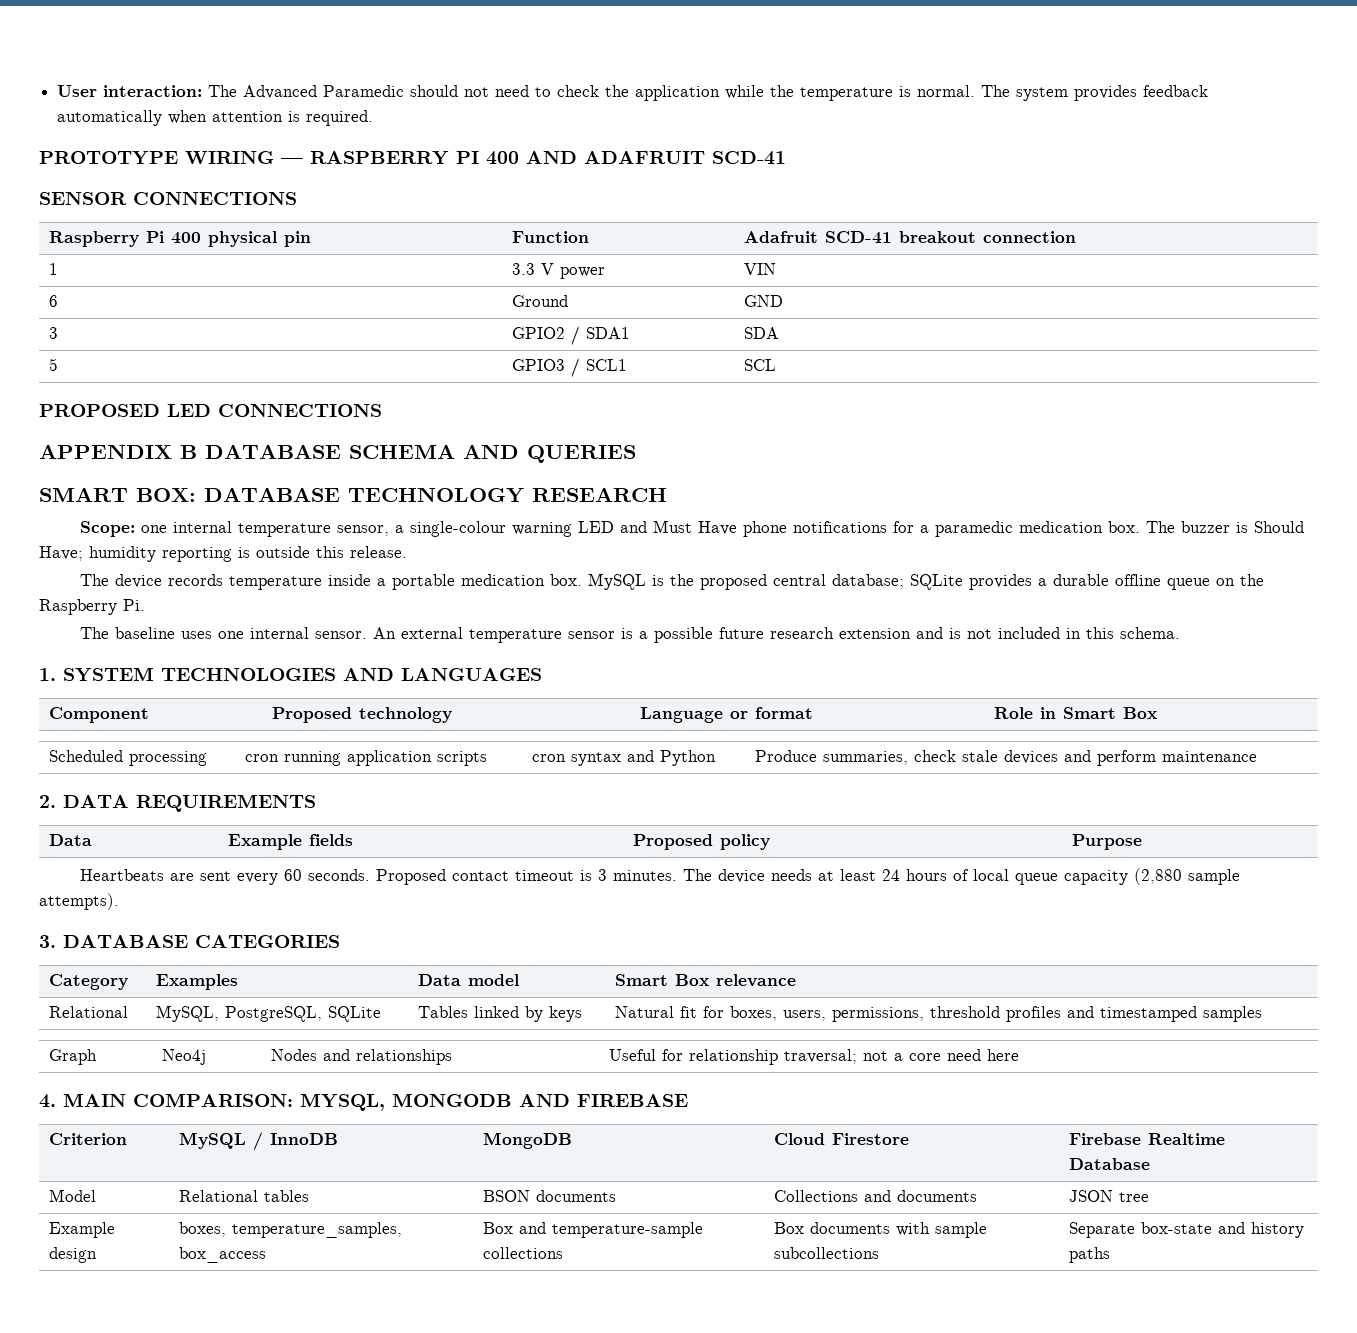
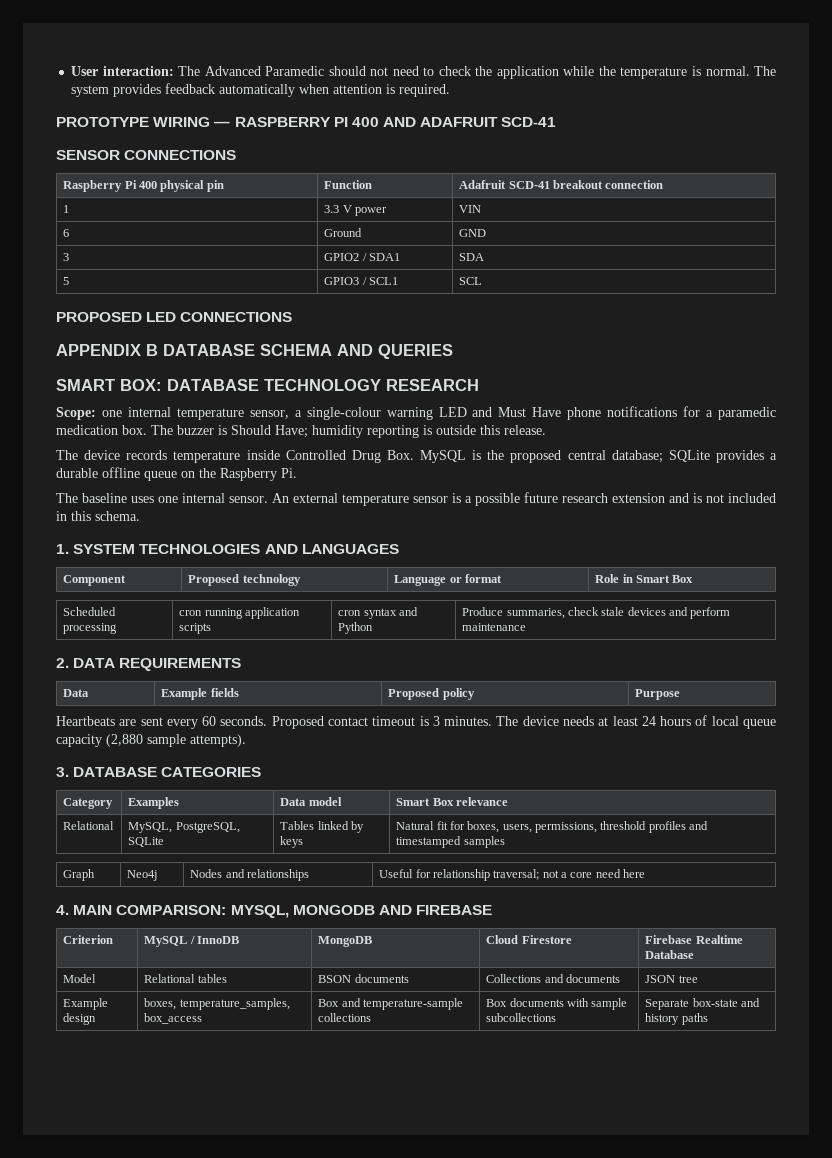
- The device records temperature inside a portable medication box. MySQL is the proposed central database; SQLite provides a durable offline queue on the Raspberry Pi.
+ The device records temperature inside Controlled Drug Box. MySQL is the proposed central database; SQLite provides a durable offline queue on the Raspberry Pi.

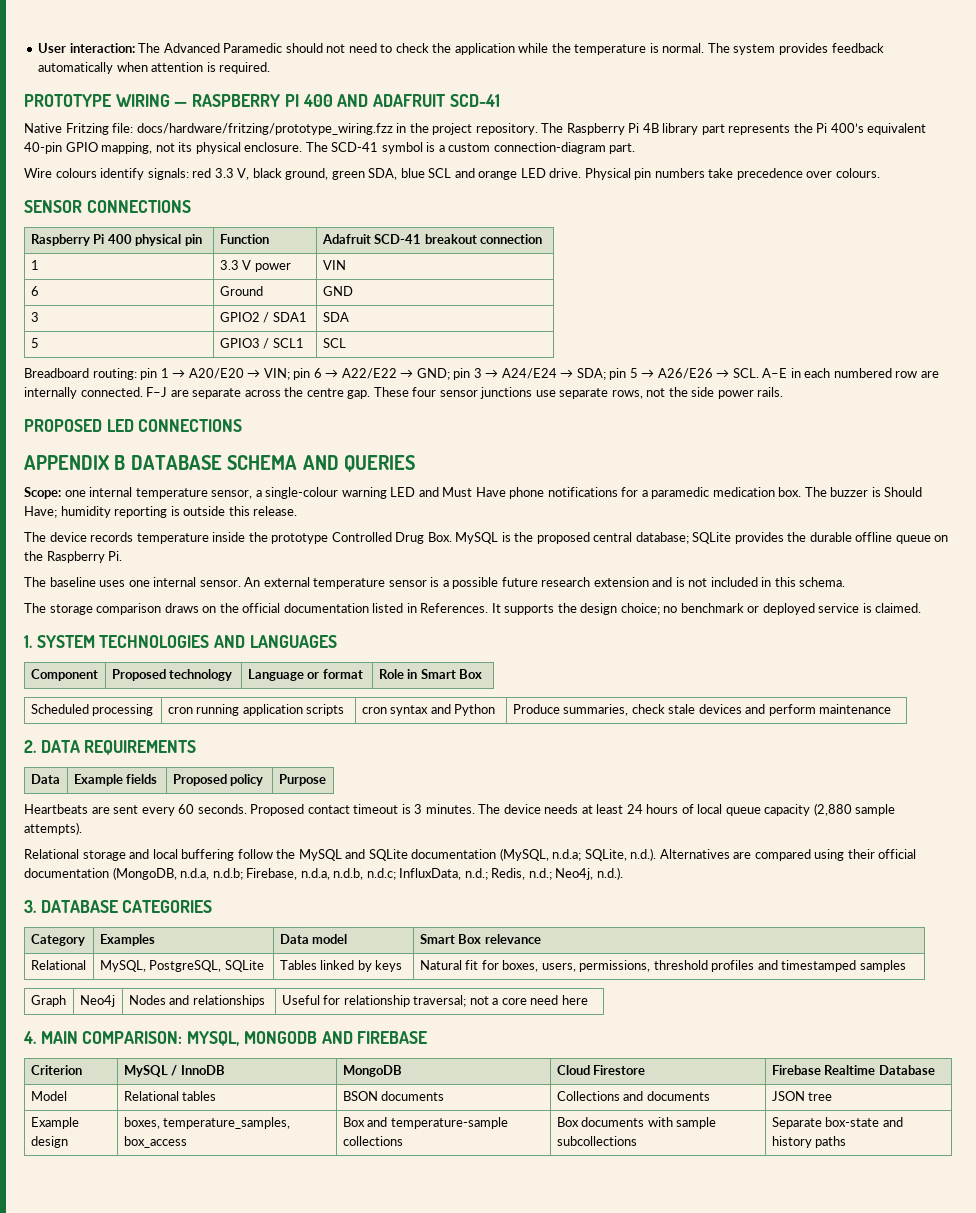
+ Native Fritzing file: docs/hardware/fritzing/prototype_wiring.fzz in the project repository. The Raspberry Pi 4B library part represents the Pi 400’s equivalent 40-pin GPIO mapping, not its physical enclosure. The SCD-41 symbol is a custom connection-diagram part.
+ Wire colours identify signals: red 3.3 V, black ground, green SDA, blue SCL and orange LED drive. Physical pin numbers take precedence over colours.
+ Breadboard routing: pin 1 → A20/E20 → VIN; pin 6 → A22/E22 → GND; pin 3 → A24/E24 → SDA; pin 5 → A26/E26 → SCL. A–E in each numbered row are internally connected. F–J are separate across the centre gap. These four sensor junctions use separate rows, not the side power rails.
- SMART BOX: DATABASE TECHNOLOGY RESEARCH
- The device records temperature inside Controlled Drug Box. MySQL is the proposed central database; SQLite provides a durable offline queue on the Raspberry Pi.
+ The device records temperature inside the prototype Controlled Drug Box. MySQL is the proposed central database; SQLite provides the durable offline queue on the Raspberry Pi.
+ The storage comparison draws on the official documentation listed in References. It supports the design choice; no benchmark or deployed service is claimed.
+ Relational storage and local buffering follow the MySQL and SQLite documentation (MySQL, n.d.a; SQLite, n.d.). Alternatives are compared using their official documentation (MongoDB, n.d.a, n.d.b; Firebase, n.d.a, n.d.b, n.d.c; InfluxData, n.d.; Redis, n.d.; Neo4j, n.d.).

